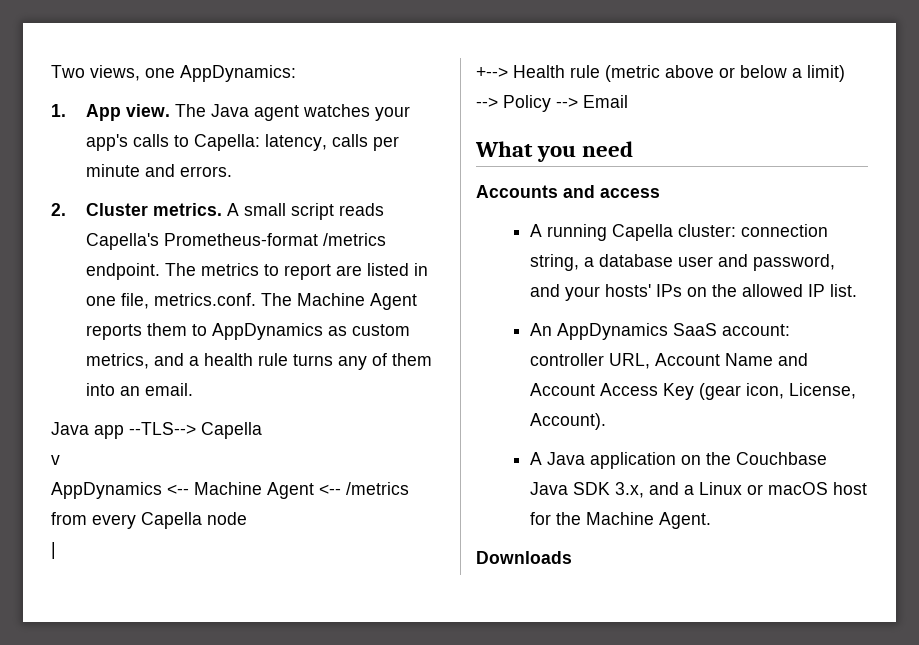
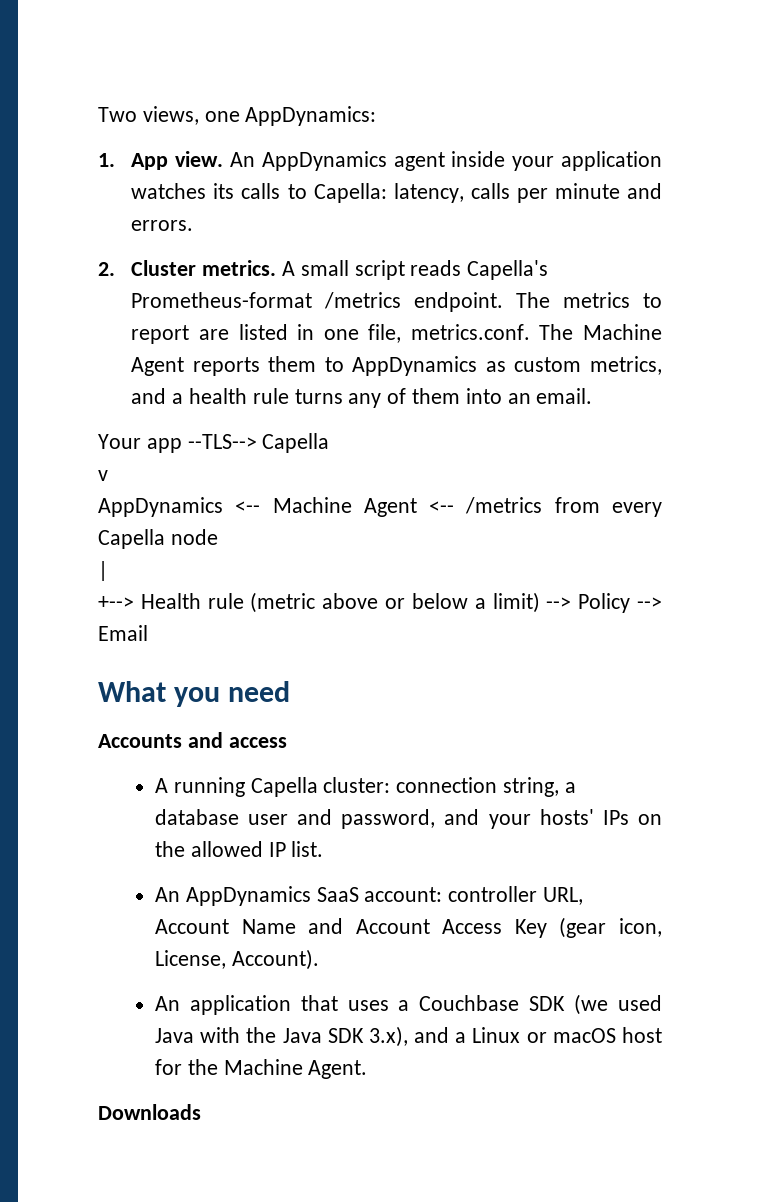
- The Java agent watches your app's calls to Capella: latency, calls per minute and errors.
+ An AppDynamics agent inside your application watches its calls to Capella: latency, calls per minute and errors.
- Java app --TLS--> Capella
+ Your app --TLS--> Capella
- A Java application on the Couchbase Java SDK 3.x, and a Linux or macOS host for the Machine Agent.
+ An application that uses a Couchbase SDK (we used Java with the Java SDK 3.x), and a Linux or macOS host for the Machine Agent.

